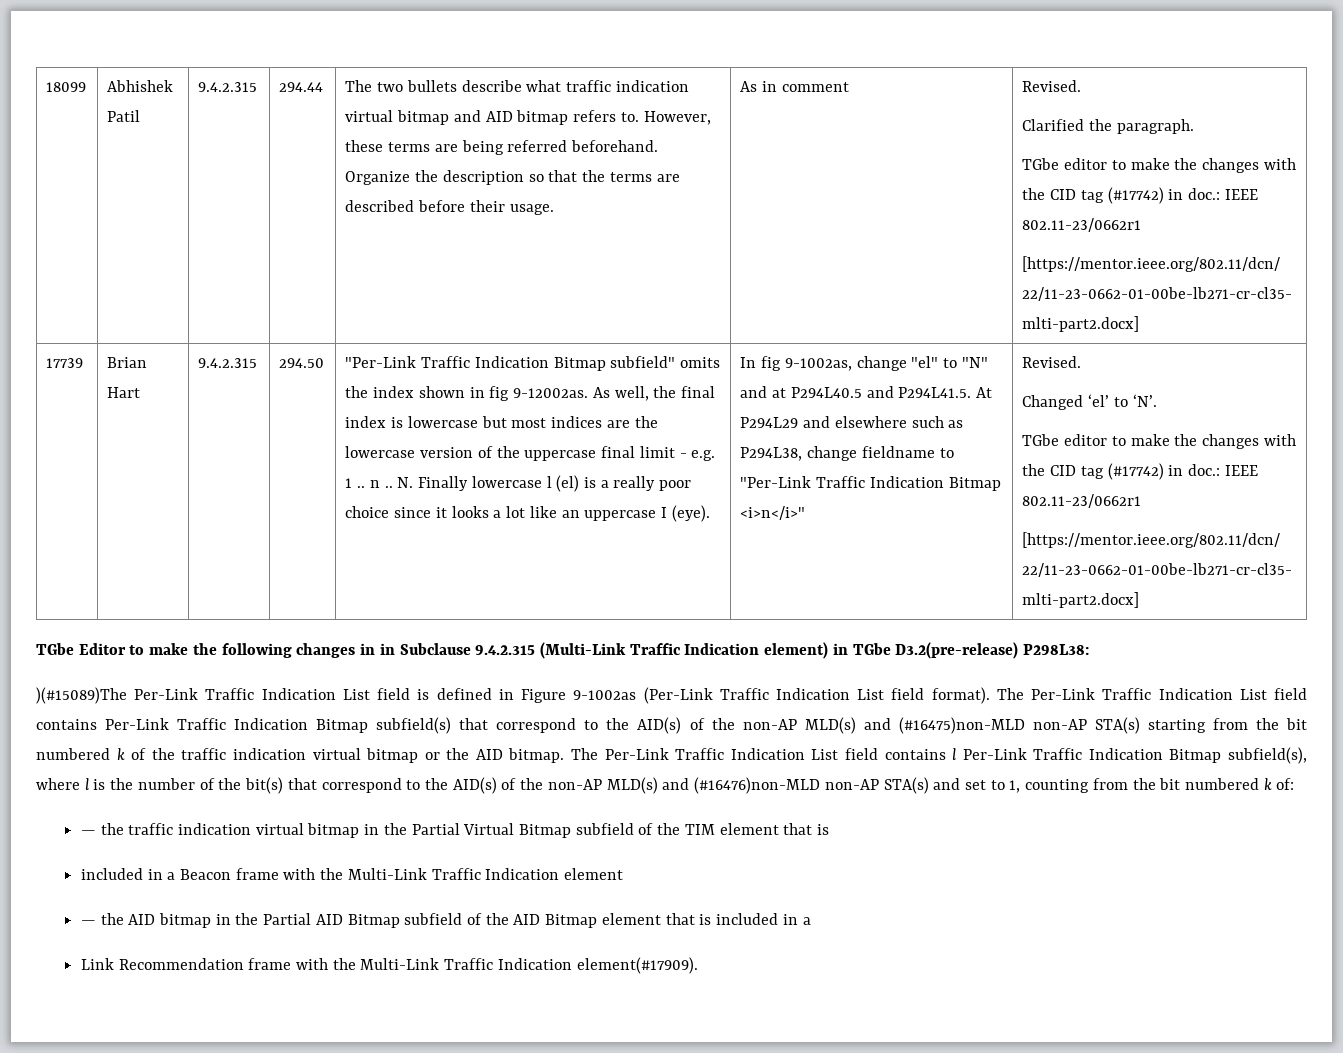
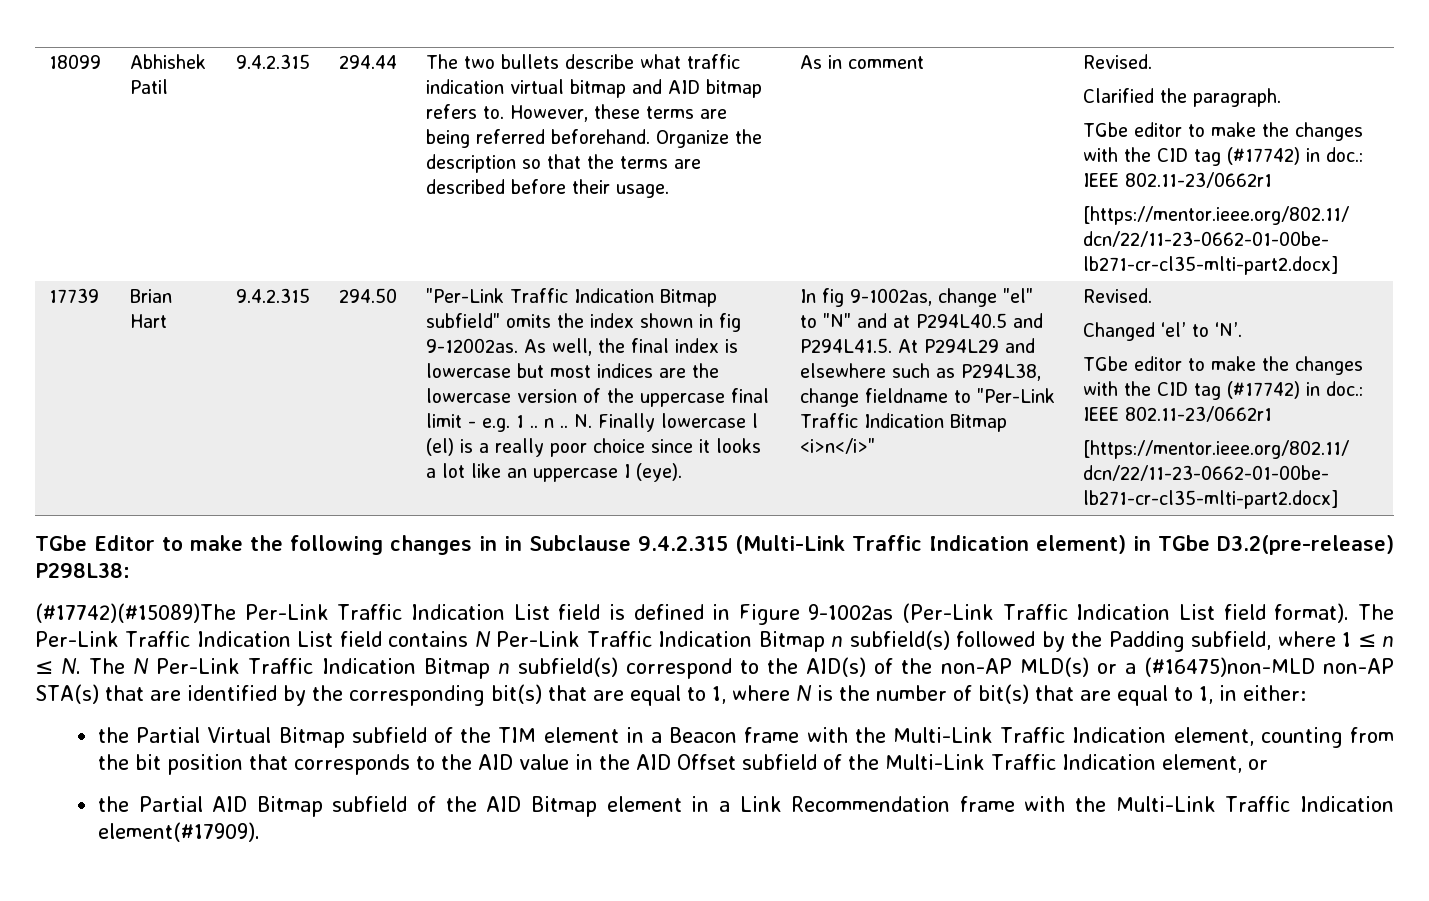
- )(#15089)The Per-Link Traffic Indication List field is defined in Figure 9-1002as (Per-Link Traffic Indication List field format).
+ (#17742)(#15089)The Per-Link Traffic Indication List field is defined in Figure 9-1002as (Per-Link Traffic Indication List field format).
- The Per-Link Traffic Indication List field contains Per-Link Traffic Indication Bitmap subfield(s) that correspond to the AID(s) of the non-AP MLD(s) and (#16475)non-MLD non-AP STA(s) starting from the bit numbered k of the traffic indication virtual bitmap or the AID bitmap. The Per-Link Traffic Indication List field contains l Per-Link Traffic Indication Bitmap subfield(s), where l is the number of the bit(s) that correspond to the AID(s) of the non-AP MLD(s) and (#16476)non-MLD non-AP STA(s) and set to 1, counting from the bit numbered k of:
- — the traffic indication virtual bitmap in the Partial Virtual Bitmap subfield of the TIM element that is
- included in a Beacon frame with the Multi-Link Traffic Indication element
- — the AID bitmap in the Partial AID Bitmap subfield of the AID Bitmap element that is included in a
- Link Recommendation frame with the Multi-Link Traffic Indication element(#17909).
+ The Per-Link Traffic Indication List field contains N Per-Link Traffic Indication Bitmap n subfield(s) followed by the Padding subfield, where 1 ≤ n ≤ N. The N Per-Link Traffic Indication Bitmap n subfield(s) correspond to the AID(s) of the non-AP MLD(s) or a (#16475)non-MLD non-AP STA(s) that are identified by the corresponding bit(s) that are equal to 1, where N is the number of bit(s) that are equal to 1, in either:
+ the Partial Virtual Bitmap subfield of the TIM element in a Beacon frame with the Multi-Link Traffic Indication element, counting from the bit position that corresponds to the AID value in the AID Offset subfield of the Multi-Link Traffic Indication element, or
+ the Partial AID Bitmap subfield of the AID Bitmap element in a Link Recommendation frame with the Multi-Link Traffic Indication element(#17909).

